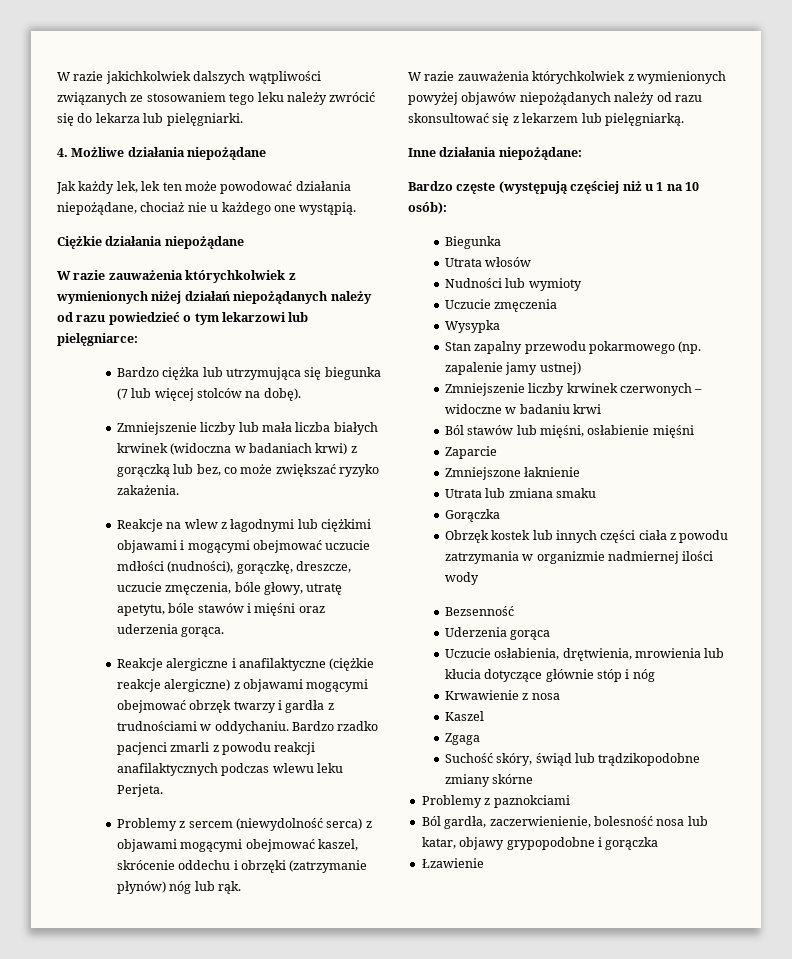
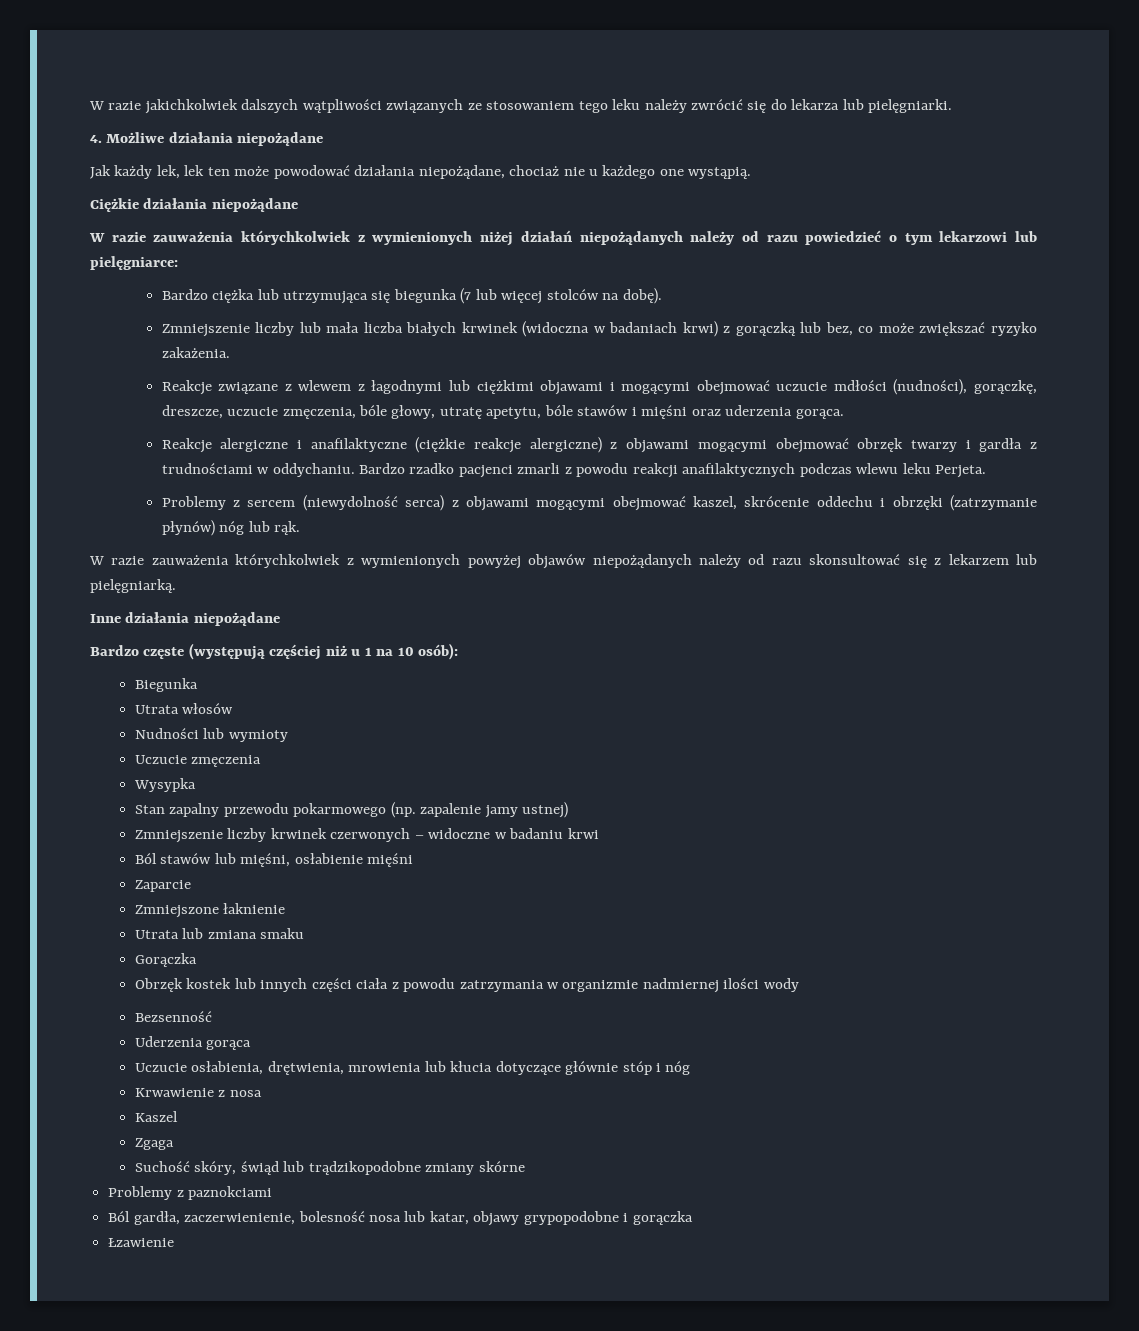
- Reakcje na wlew z łagodnymi lub ciężkimi objawami i mogącymi obejmować uczucie mdłości (nudności), gorączkę, dreszcze, uczucie zmęczenia, bóle głowy, utratę apetytu, bóle stawów i mięśni oraz uderzenia gorąca.
+ Reakcje związane z wlewem z łagodnymi lub ciężkimi objawami i mogącymi obejmować uczucie mdłości (nudności), gorączkę, dreszcze, uczucie zmęczenia, bóle głowy, utratę apetytu, bóle stawów i mięśni oraz uderzenia gorąca.
- Inne działania niepożądane:
+ Inne działania niepożądane

